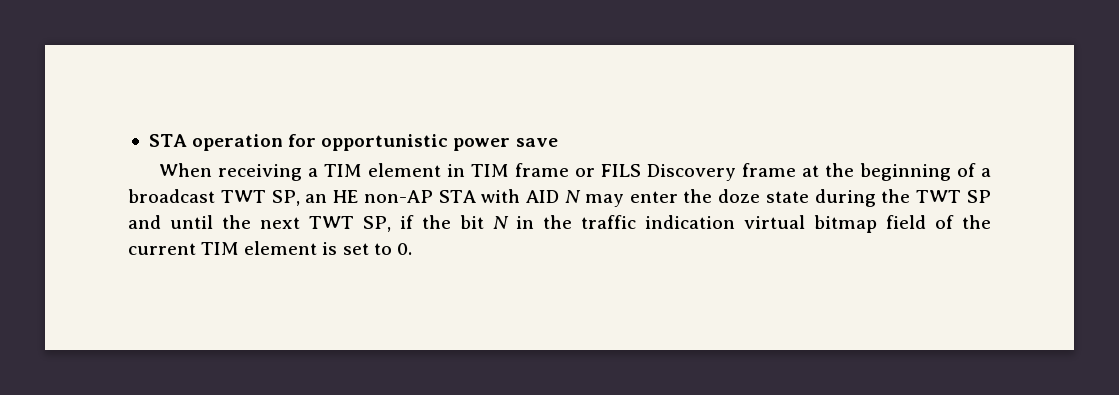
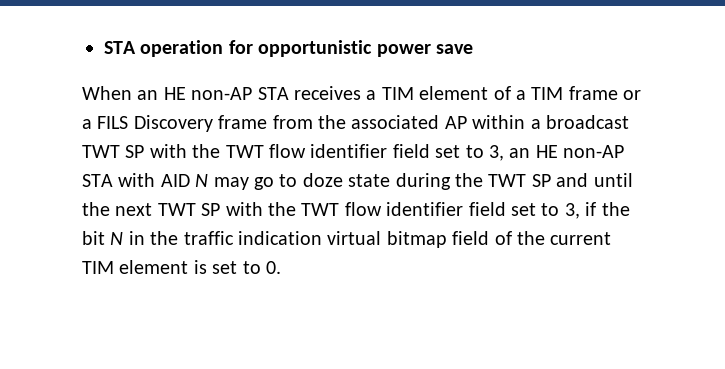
- When receiving a TIM element in TIM frame or FILS Discovery frame at the beginning of a broadcast TWT SP, an HE non-AP STA with AID N may enter the doze state during the TWT SP and until the next TWT SP, if the bit N in the traffic indication virtual bitmap field of the current TIM element is set to 0.
+ When an HE non-AP STA receives a TIM element of a TIM frame or a FILS Discovery frame from the associated AP within a broadcast TWT SP with the TWT flow identifier field set to 3, an HE non-AP STA with AID N may go to doze state during the TWT SP and until the next TWT SP with the TWT flow identifier field set to 3, if the bit N in the traffic indication virtual bitmap field of the current TIM element is set to 0.

